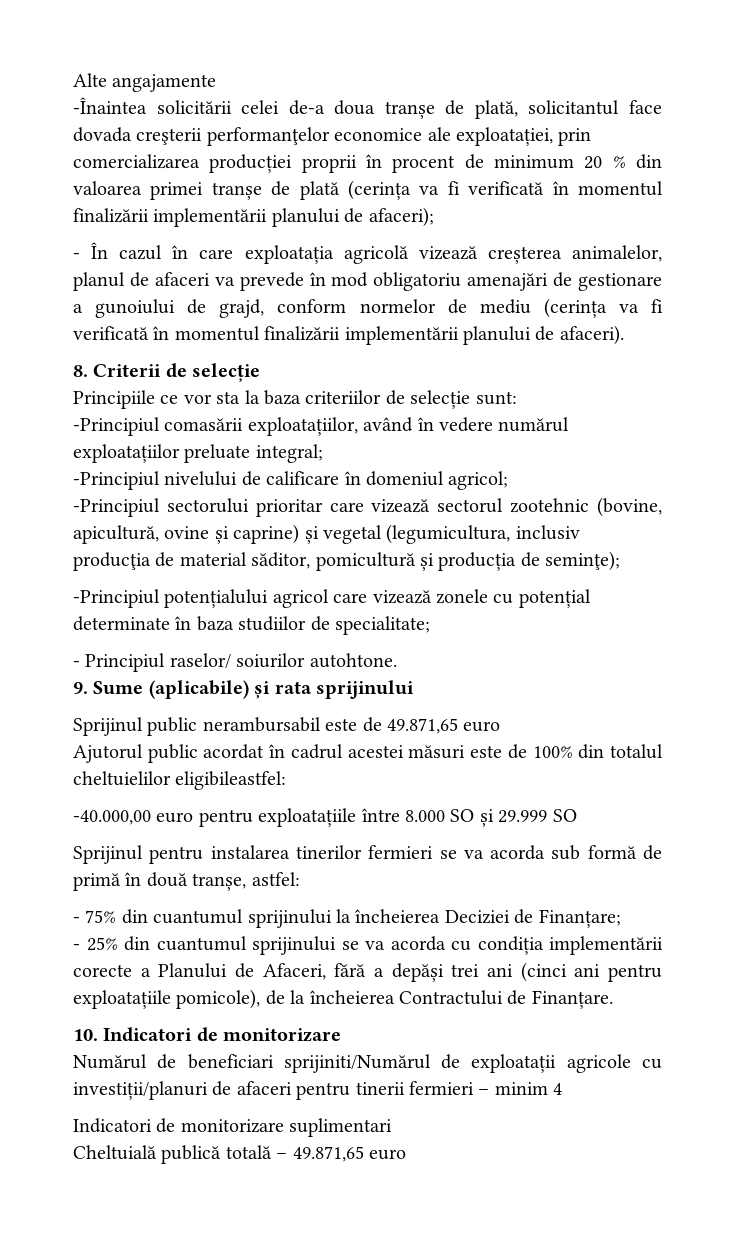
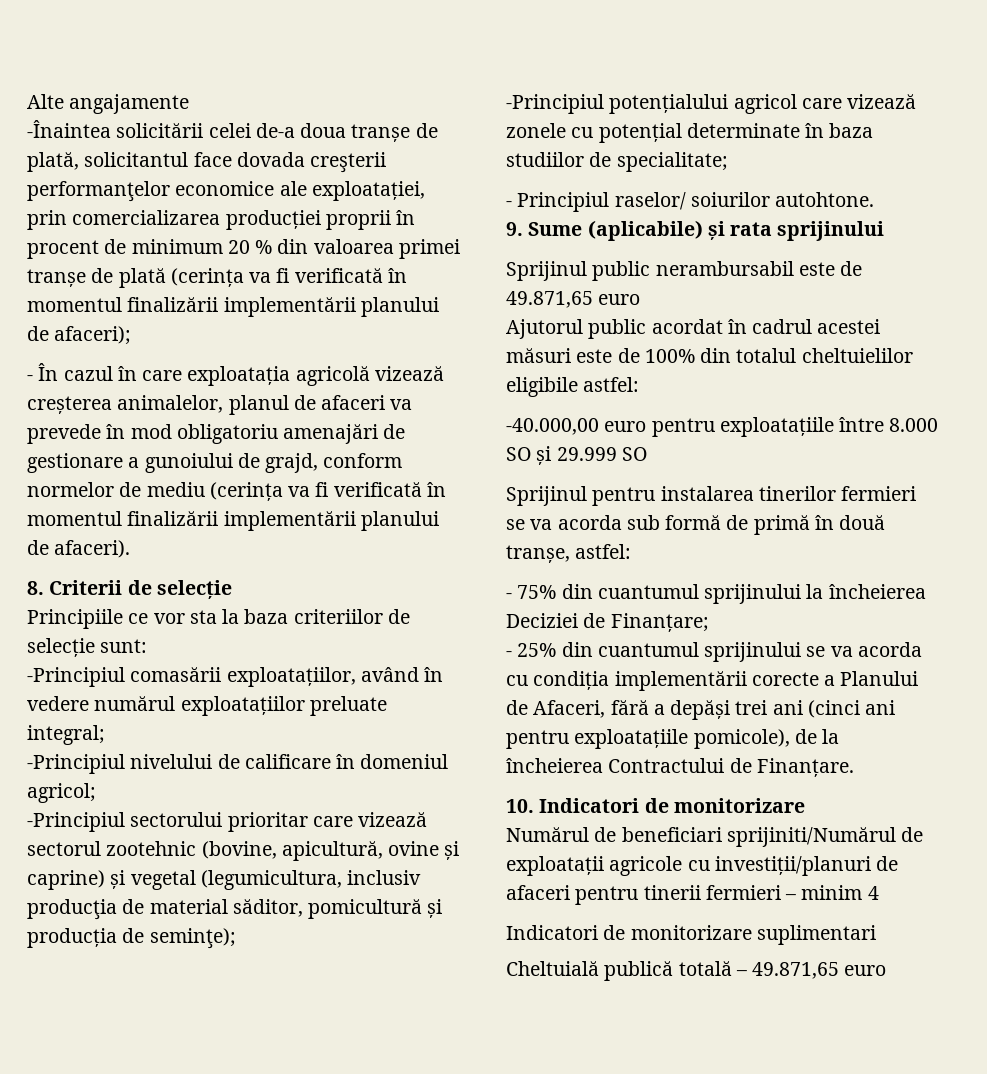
- Ajutorul public acordat în cadrul acestei măsuri este de 100% din totalul cheltuielilor eligibileastfel:
+ Ajutorul public acordat în cadrul acestei măsuri este de 100% din totalul cheltuielilor eligibile astfel:

